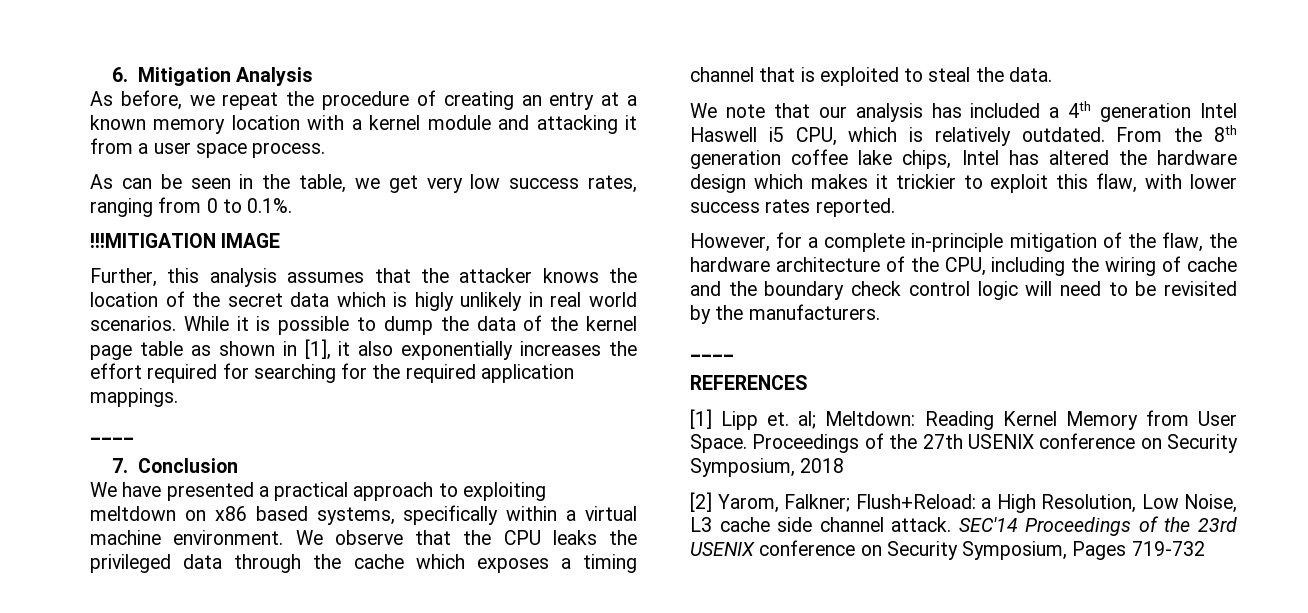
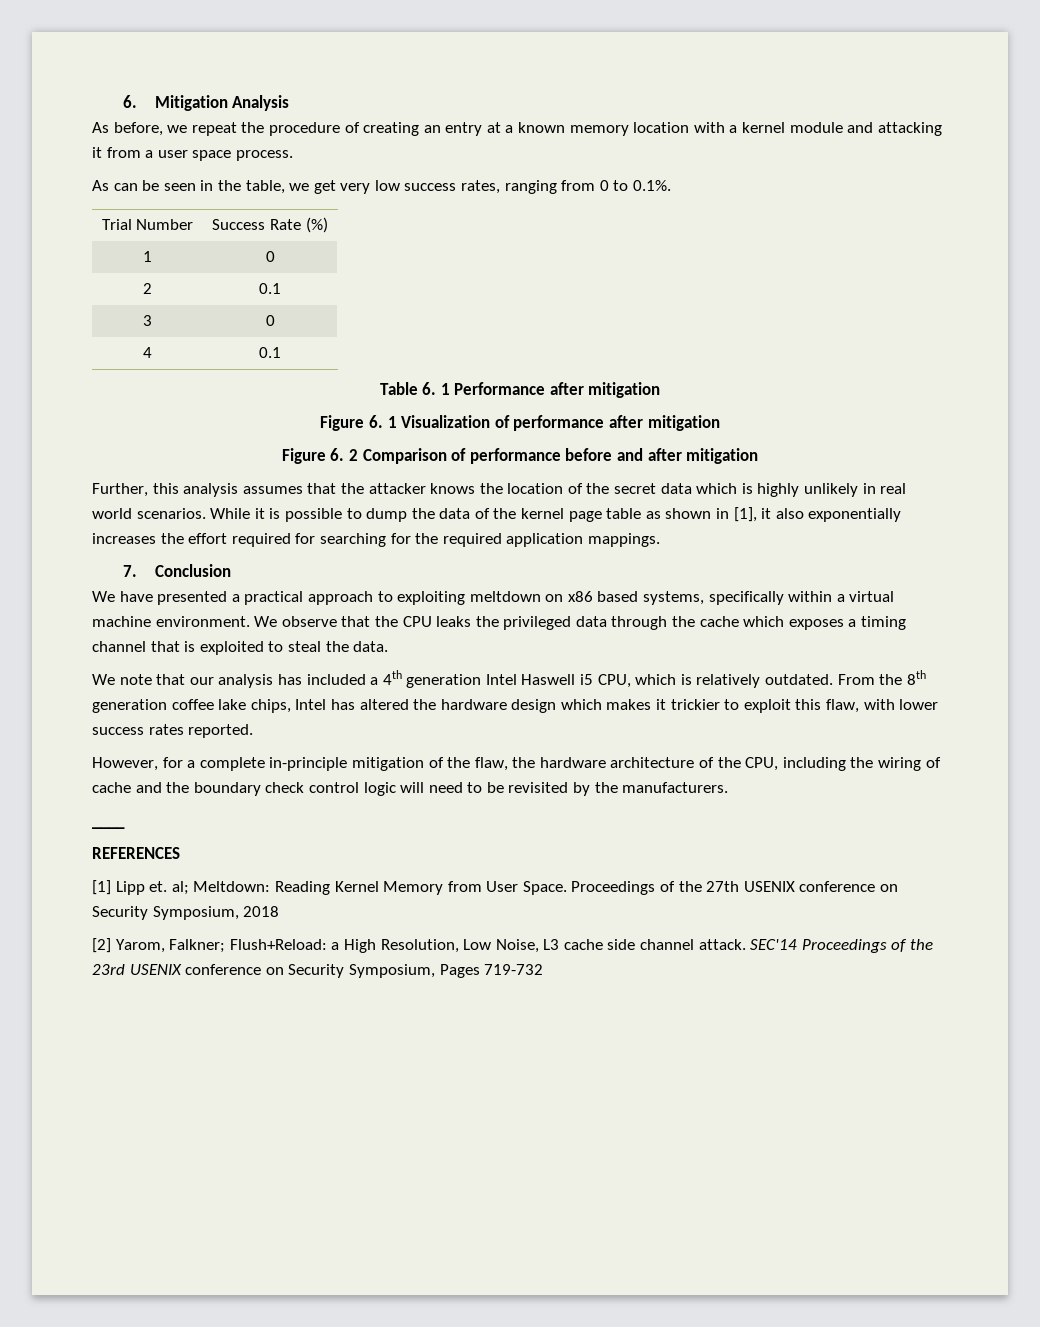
- !!!MITIGATION IMAGE
+ Trial Number | Success Rate (%)
+ 1 | 0
+ 2 | 0.1
+ 3 | 0
+ 4 | 0.1
+ Table 6. 1 Performance after mitigation
+ Figure 6. 1 Visualization of performance after mitigation
+ Figure 6. 2 Comparison of performance before and after mitigation
- Further, this analysis assumes that the attacker knows the location of the secret data which is higly unlikely in real world scenarios.
+ Further, this analysis assumes that the attacker knows the location of the secret data which is highly unlikely in real world scenarios.
  While it is possible to dump the data of the kernel page table as shown in [1], it also exponentially increases the effort required for searching for the required application mappings.
- ____

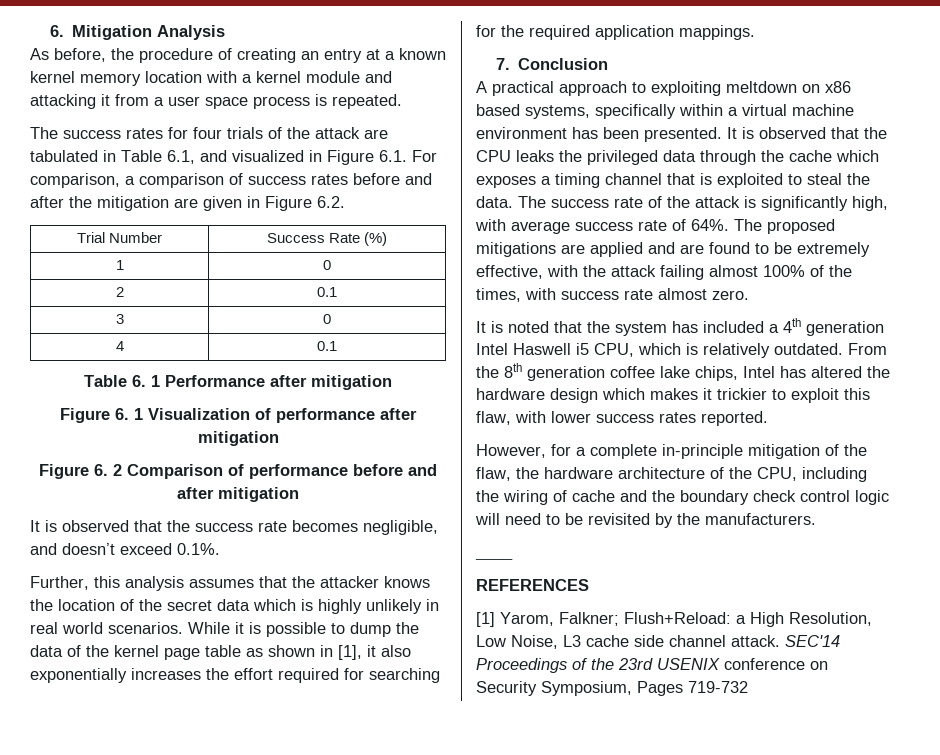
- As before, we repeat the procedure of creating an entry at a known memory location with a kernel module and attacking it from a user space process.
- As can be seen in the table, we get very low success rates, ranging from 0 to 0.1%.
+ As before, the procedure of creating an entry at a known kernel memory location with a kernel module and attacking it from a user space process is repeated.
+ The success rates for four trials of the attack are tabulated in Table 6.1, and visualized in Figure 6.1. For comparison, a comparison of success rates before and after the mitigation are given in Figure 6.2.
+ It is observed that the success rate becomes negligible, and doesn’t exceed 0.1%.
- We have presented a practical approach to exploiting meltdown on x86 based systems, specifically within a virtual machine environment. We observe that the CPU leaks the privileged data through the cache which exposes a timing channel that is exploited to steal the data.
- We note that our analysis has included a 4th generation Intel Haswell i5 CPU, which is relatively outdated.
+ A practical approach to exploiting meltdown on x86 based systems, specifically within a virtual machine environment has been presented. It is observed that the CPU leaks the privileged data through the cache which exposes a timing channel that is exploited to steal the data. The success rate of the attack is significantly high, with average success rate of 64%. The proposed mitigations are applied and are found to be extremely effective, with the attack failing almost 100% of the times, with success rate almost zero.
+ It is noted that the system has included a 4th generation Intel Haswell i5 CPU, which is relatively outdated.
- [1] Lipp et. al; Meltdown: Reading Kernel Memory from User Space. Proceedings of the 27th USENIX conference on Security Symposium, 2018
- [2] Yarom, Falkner; Flush+Reload: a High Resolution, Low Noise, L3 cache side channel attack.
+ [1] Yarom, Falkner; Flush+Reload: a High Resolution, Low Noise, L3 cache side channel attack.

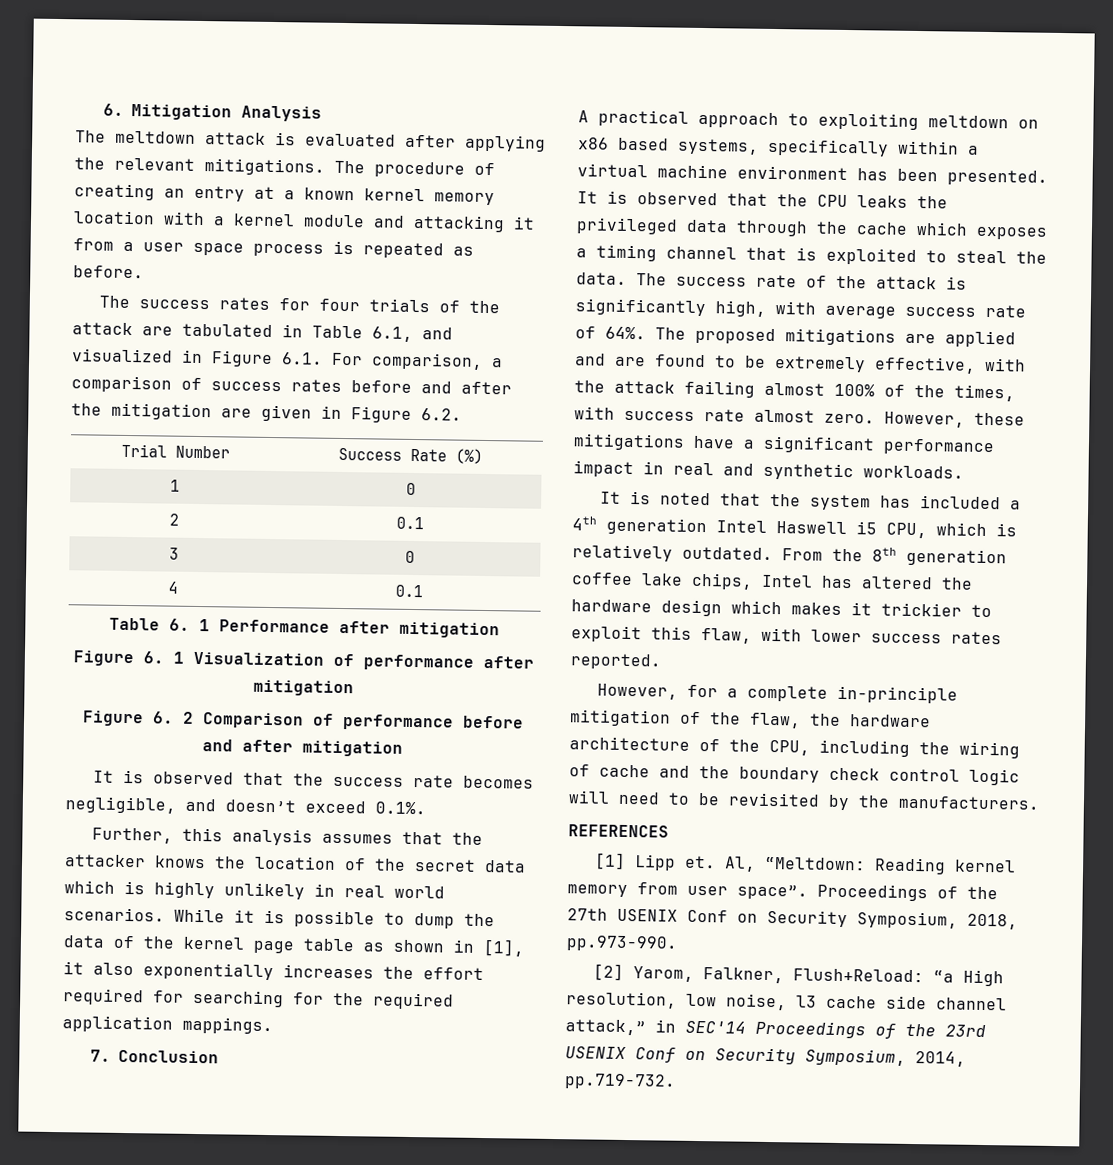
- As before, the procedure of creating an entry at a known kernel memory location with a kernel module and attacking it from a user space process is repeated.
+ The meltdown attack is evaluated after applying the relevant mitigations. The procedure of creating an entry at a known kernel memory location with a kernel module and attacking it from a user space process is repeated as before.
+ However, these mitigations have a significant performance impact in real and synthetic workloads.
- ____
- [1] Yarom, Falkner; Flush+Reload: a High Resolution, Low Noise, L3 cache side channel attack. SEC'14 Proceedings of the 23rd USENIX conference on Security Symposium, Pages 719-732
+ [1] Lipp et. Al, “Meltdown: Reading kernel memory from user space”. Proceedings of the 27th USENIX Conf on Security Symposium, 2018, pp.973-990.
+ [2] Yarom, Falkner, Flush+Reload: “a High resolution, low noise, l3 cache side channel attack,” in SEC'14 Proceedings of the 23rd USENIX Conf on Security Symposium, 2014, pp.719-732.

